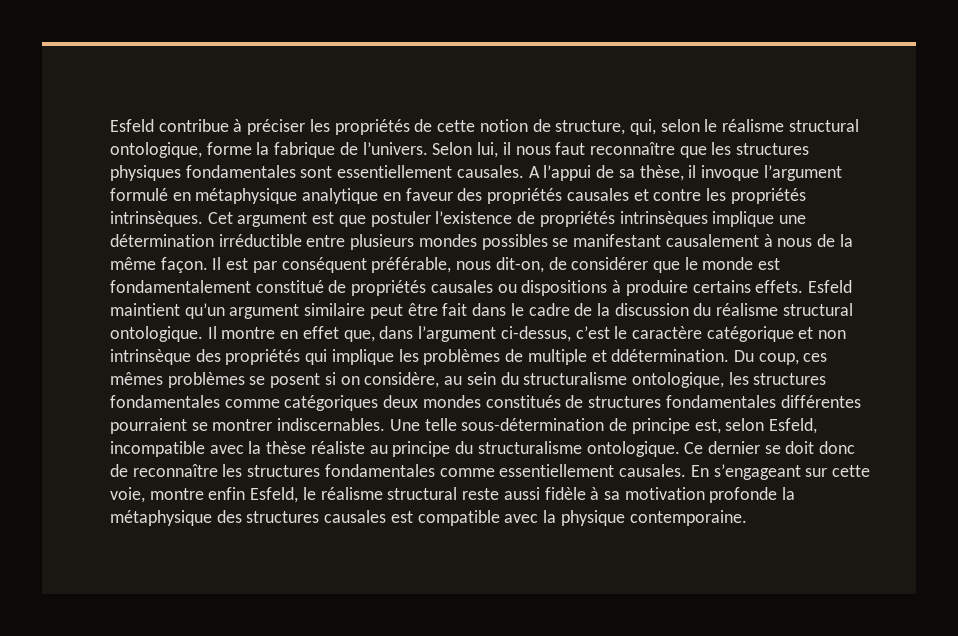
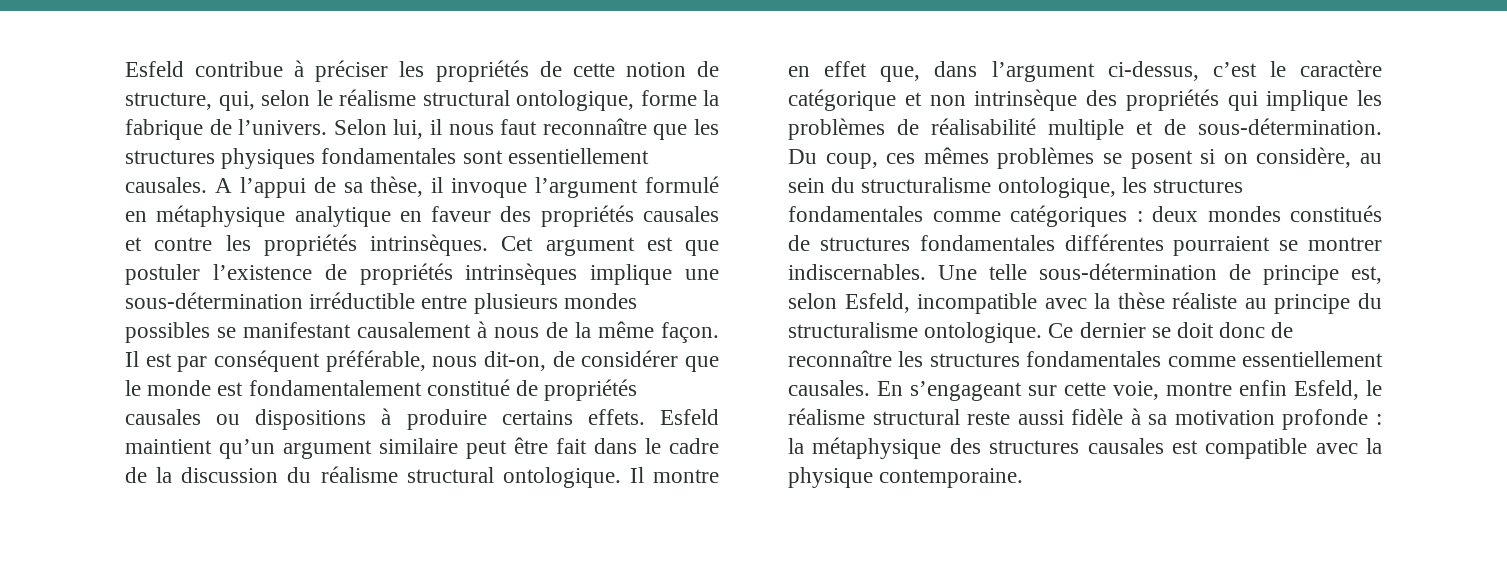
- Cet argument est que postuler l’existence de propriétés intrinsèques implique une détermination irréductible entre plusieurs mondes possibles se manifestant causalement à nous de la même façon.
+ Cet argument est que postuler l’existence de propriétés intrinsèques implique une sous-détermination irréductible entre plusieurs mondes possibles se manifestant causalement à nous de la même façon.
- Il montre en effet que, dans l’argument ci-dessus, c’est le caractère catégorique et non intrinsèque des propriétés qui implique les problèmes de multiple et ddétermination.
+ Il montre en effet que, dans l’argument ci-dessus, c’est le caractère catégorique et non intrinsèque des propriétés qui implique les problèmes de réalisabilité multiple et de sous-détermination.
- Du coup, ces mêmes problèmes se posent si on considère, au sein du structuralisme ontologique, les structures fondamentales comme catégoriques deux mondes constitués de structures fondamentales différentes pourraient se montrer indiscernables.
+ Du coup, ces mêmes problèmes se posent si on considère, au sein du structuralisme ontologique, les structures fondamentales comme catégoriques : deux mondes constitués de structures fondamentales différentes pourraient se montrer indiscernables.
- En s’engageant sur cette voie, montre enfin Esfeld, le réalisme structural reste aussi fidèle à sa motivation profonde la métaphysique des structures causales est compatible avec la physique contemporaine.
+ En s’engageant sur cette voie, montre enfin Esfeld, le réalisme structural reste aussi fidèle à sa motivation profonde : la métaphysique des structures causales est compatible avec la physique contemporaine.

